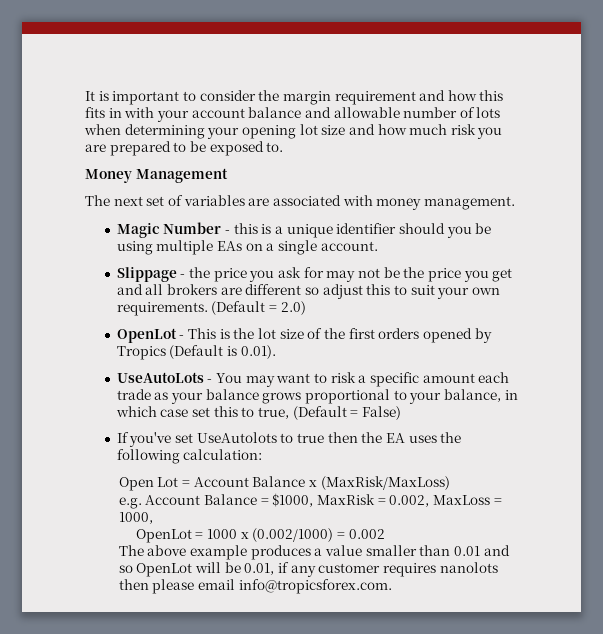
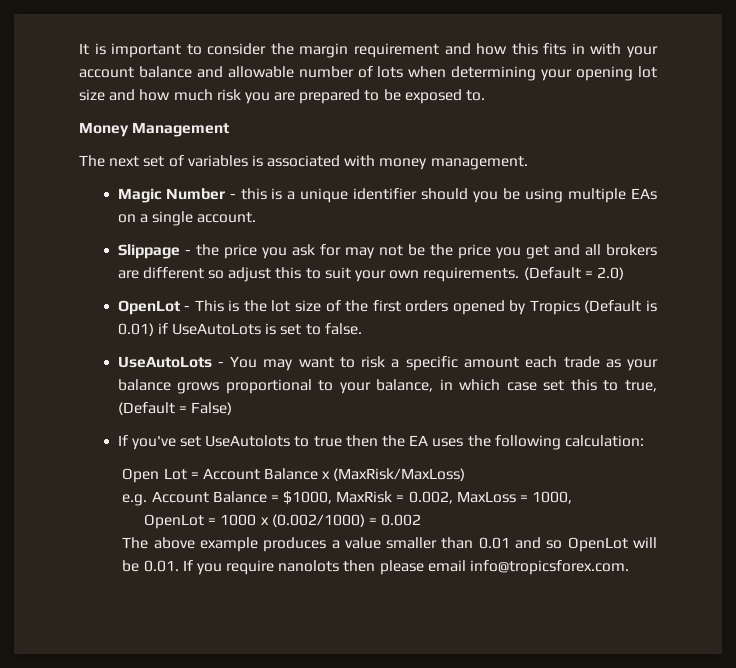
- The next set of variables are associated with money management.
+ The next set of variables is associated with money management.
- OpenLot - This is the lot size of the first orders opened by Tropics (Default is 0.01).
+ OpenLot - This is the lot size of the first orders opened by Tropics (Default is 0.01) if UseAutoLots is set to false.
- The above example produces a value smaller than 0.01 and so OpenLot will be 0.01, if any customer requires nanolots then please email info@tropicsforex.com.
+ The above example produces a value smaller than 0.01 and so OpenLot will be 0.01. If you require nanolots then please email info@tropicsforex.com.

